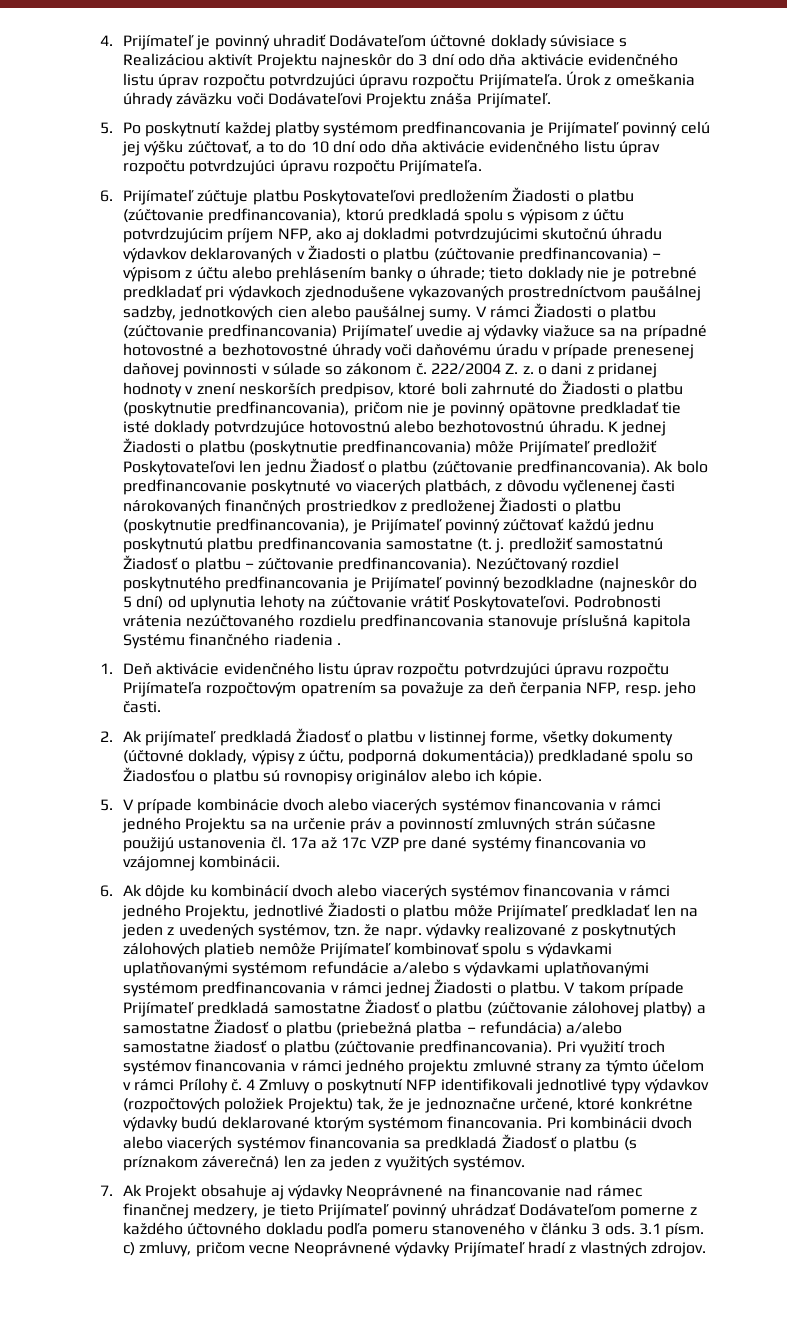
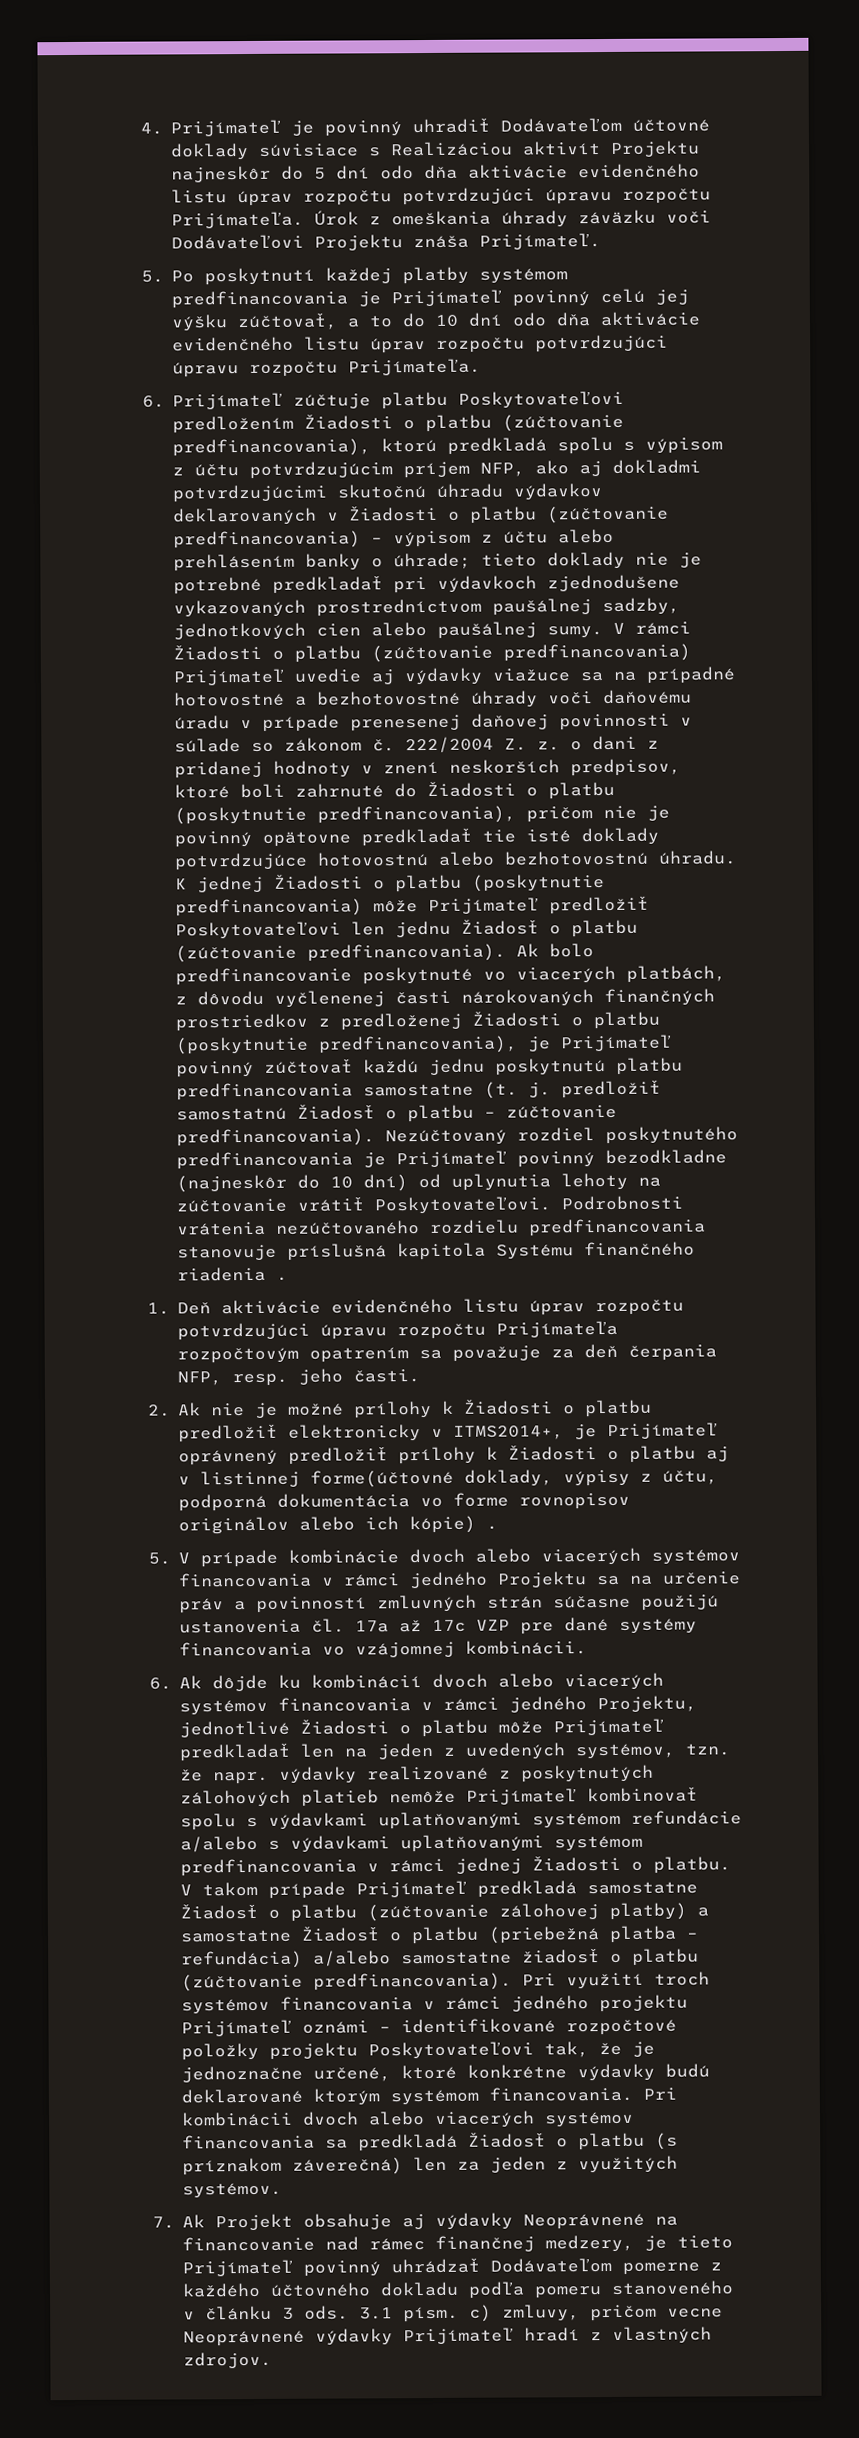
- 4. Prijímateľ je povinný uhradiť Dodávateľom účtovné doklady súvisiace s Realizáciou aktivít Projektu najneskôr do 3 dní odo dňa aktivácie evidenčného listu úprav rozpočtu potvrdzujúci úpravu rozpočtu Prijímateľa.
+ 4. Prijímateľ je povinný uhradiť Dodávateľom účtovné doklady súvisiace s Realizáciou aktivít Projektu najneskôr do 5 dní odo dňa aktivácie evidenčného listu úprav rozpočtu potvrdzujúci úpravu rozpočtu Prijímateľa.
- Nezúčtovaný rozdiel poskytnutého predfinancovania je Prijímateľ povinný bezodkladne (najneskôr do 5 dní) od uplynutia lehoty na zúčtovanie vrátiť Poskytovateľovi.
+ Nezúčtovaný rozdiel poskytnutého predfinancovania je Prijímateľ povinný bezodkladne (najneskôr do 10 dní) od uplynutia lehoty na zúčtovanie vrátiť Poskytovateľovi.
- 2. Ak prijímateľ predkladá Žiadosť o platbu v listinnej forme, všetky dokumenty (účtovné doklady, výpisy z účtu, podporná dokumentácia)) predkladané spolu so Žiadosťou o platbu sú rovnopisy originálov alebo ich kópie.
+ 2. Ak nie je možné prílohy k Žiadosti o platbu predložiť elektronicky v ITMS2014+, je Prijímateľ oprávnený predložiť prílohy k Žiadosti o platbu aj v listinnej forme(účtovné doklady, výpisy z účtu, podporná dokumentácia vo forme rovnopisov originálov alebo ich kópie) .
- Pri využití troch systémov financovania v rámci jedného projektu zmluvné strany za týmto účelom v rámci Prílohy č. 4 Zmluvy o poskytnutí NFP identifikovali jednotlivé typy výdavkov (rozpočtových položiek Projektu) tak, že je jednoznačne určené, ktoré konkrétne výdavky budú deklarované ktorým systémom financovania.
+ Pri využití troch systémov financovania v rámci jedného projektu Prijímateľ oznámi – identifikované rozpočtové položky projektu Poskytovateľovi tak, že je jednoznačne určené, ktoré konkrétne výdavky budú deklarované ktorým systémom financovania.

